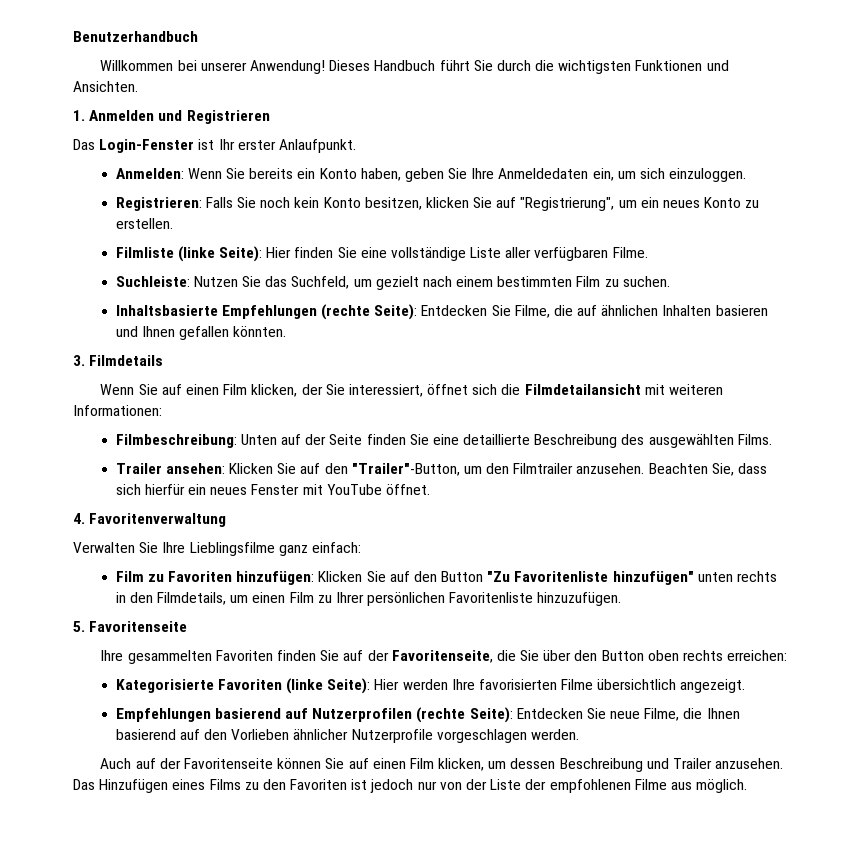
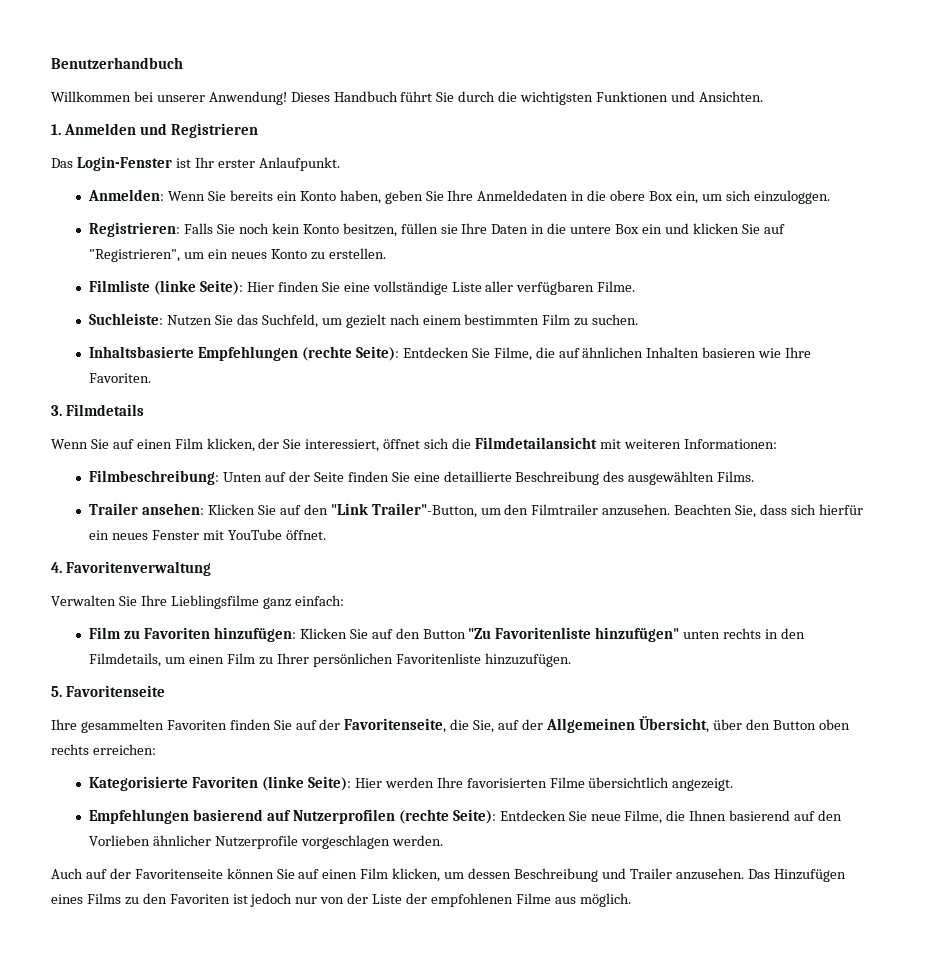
- Anmelden: Wenn Sie bereits ein Konto haben, geben Sie Ihre Anmeldedaten ein, um sich einzuloggen.
+ Anmelden: Wenn Sie bereits ein Konto haben, geben Sie Ihre Anmeldedaten in die obere Box ein, um sich einzuloggen.
- Registrieren: Falls Sie noch kein Konto besitzen, klicken Sie auf "Registrierung", um ein neues Konto zu erstellen.
+ Registrieren: Falls Sie noch kein Konto besitzen, füllen sie Ihre Daten in die untere Box ein und klicken Sie auf "Registrieren", um ein neues Konto zu erstellen.
- Inhaltsbasierte Empfehlungen (rechte Seite): Entdecken Sie Filme, die auf ähnlichen Inhalten basieren und Ihnen gefallen könnten.
+ Inhaltsbasierte Empfehlungen (rechte Seite): Entdecken Sie Filme, die auf ähnlichen Inhalten basieren wie Ihre Favoriten.
- Trailer ansehen: Klicken Sie auf den "Trailer"-Button, um den Filmtrailer anzusehen.
+ Trailer ansehen: Klicken Sie auf den "Link Trailer"-Button, um den Filmtrailer anzusehen.
- Ihre gesammelten Favoriten finden Sie auf der Favoritenseite, die Sie über den Button oben rechts erreichen:
+ Ihre gesammelten Favoriten finden Sie auf der Favoritenseite, die Sie, auf der Allgemeinen Übersicht, über den Button oben rechts erreichen:

